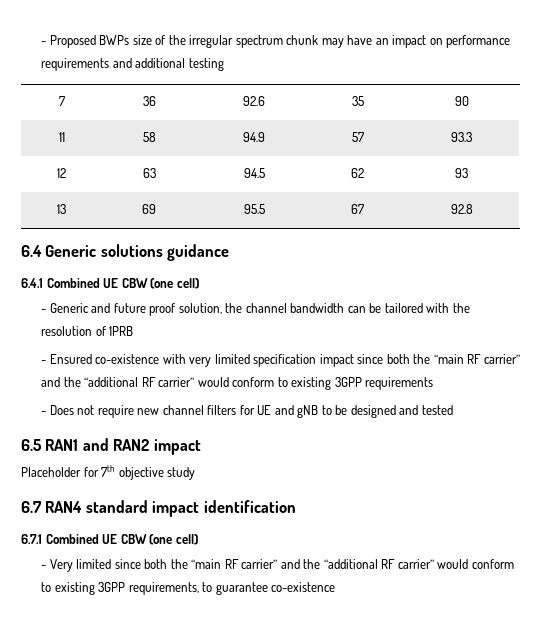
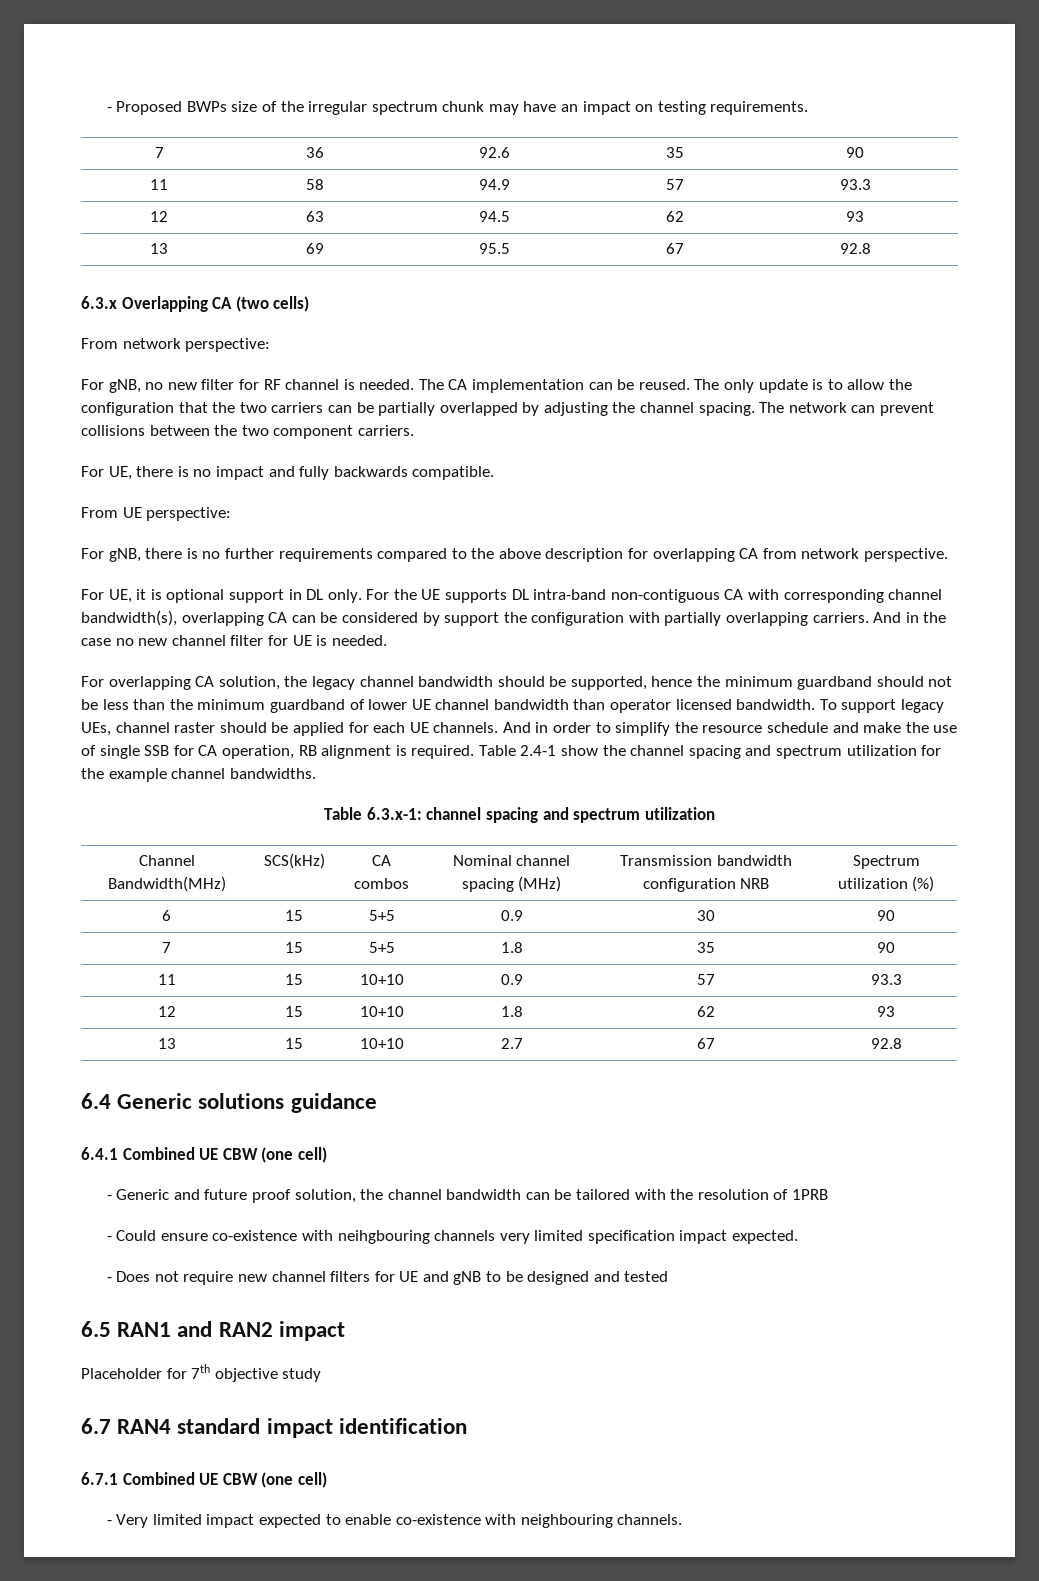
- - Proposed BWPs size of the irregular spectrum chunk may have an impact on performance requirements and additional testing
+ - Proposed BWPs size of the irregular spectrum chunk may have an impact on testing requirements.
+ 6.3.x Overlapping CA (two cells)
+ From network perspective:
+ For gNB, no new filter for RF channel is needed. The CA implementation can be reused. The only update is to allow the configuration that the two carriers can be partially overlapped by adjusting the channel spacing. The network can prevent collisions between the two component carriers.
+ For UE, there is no impact and fully backwards compatible.
+ From UE perspective:
+ For gNB, there is no further requirements compared to the above description for overlapping CA from network perspective.
+ For UE, it is optional support in DL only. For the UE supports DL intra-band non-contiguous CA with corresponding channel bandwidth(s), overlapping CA can be considered by support the configuration with partially overlapping carriers. And in the case no new channel filter for UE is needed.
+ For overlapping CA solution, the legacy channel bandwidth should be supported, hence the minimum guardband should not be less than the minimum guardband of lower UE channel bandwidth than operator licensed bandwidth. To support legacy UEs, channel raster should be applied for each UE channels. And in order to simplify the resource schedule and make the use of single SSB for CA operation, RB alignment is required. Table 2.4-1 show the channel spacing and spectrum utilization for the example channel bandwidths.
+ Table 6.3.x-1: channel spacing and spectrum utilization
+ Channel Bandwidth(MHz) | SCS(kHz) | CA combos | Nominal channel spacing (MHz) | Transmission bandwidth configuration NRB | Spectrum utilization (%)
+ 6 | 15 | 5+5 | 0.9 | 30 | 90
+ 7 | 15 | 5+5 | 1.8 | 35 | 90
+ 11 | 15 | 10+10 | 0.9 | 57 | 93.3
+ 12 | 15 | 10+10 | 1.8 | 62 | 93
+ 13 | 15 | 10+10 | 2.7 | 67 | 92.8
- - Ensured co-existence with very limited specification impact since both the “main RF carrier” and the “additional RF carrier” would conform to existing 3GPP requirements
+ - Could ensure co-existence with neihgbouring channels very limited specification impact expected.
- - Very limited since both the “main RF carrier” and the “additional RF carrier” would conform to existing 3GPP requirements, to guarantee co-existence
+ - Very limited impact expected to enable co-existence with neighbouring channels.

